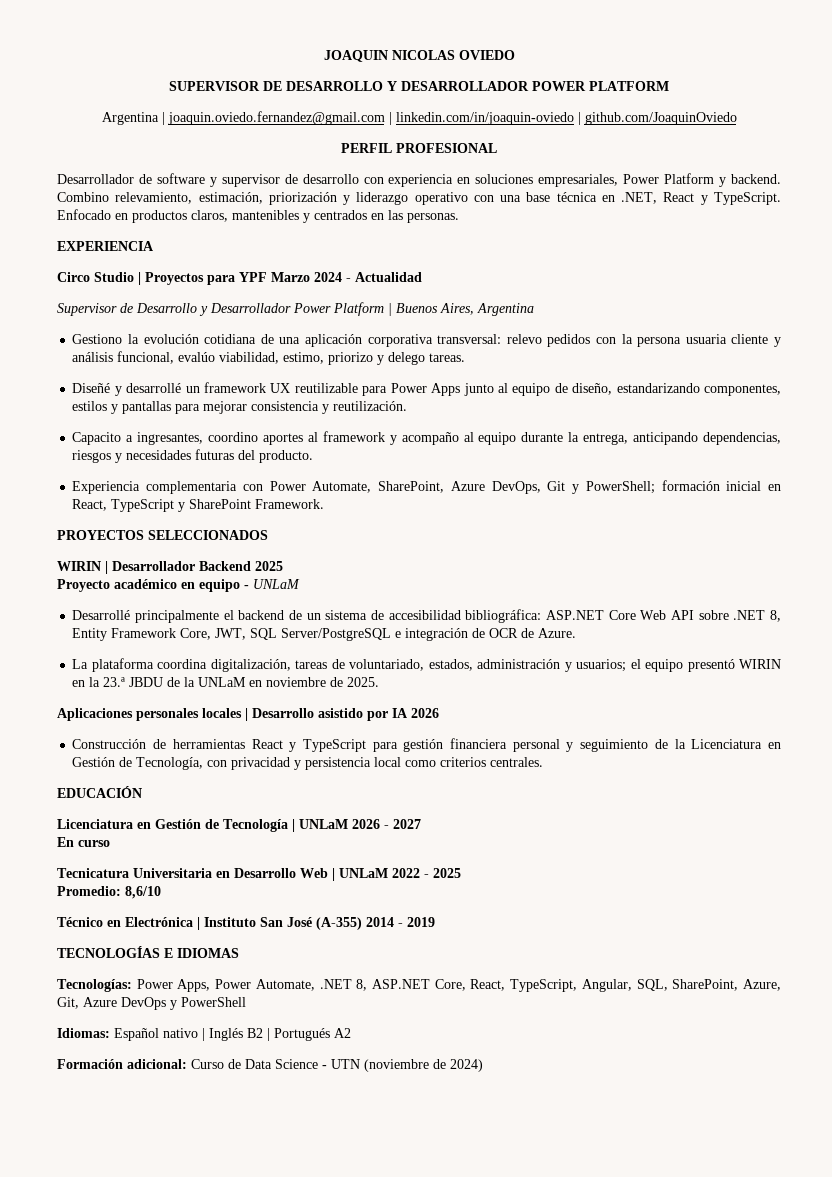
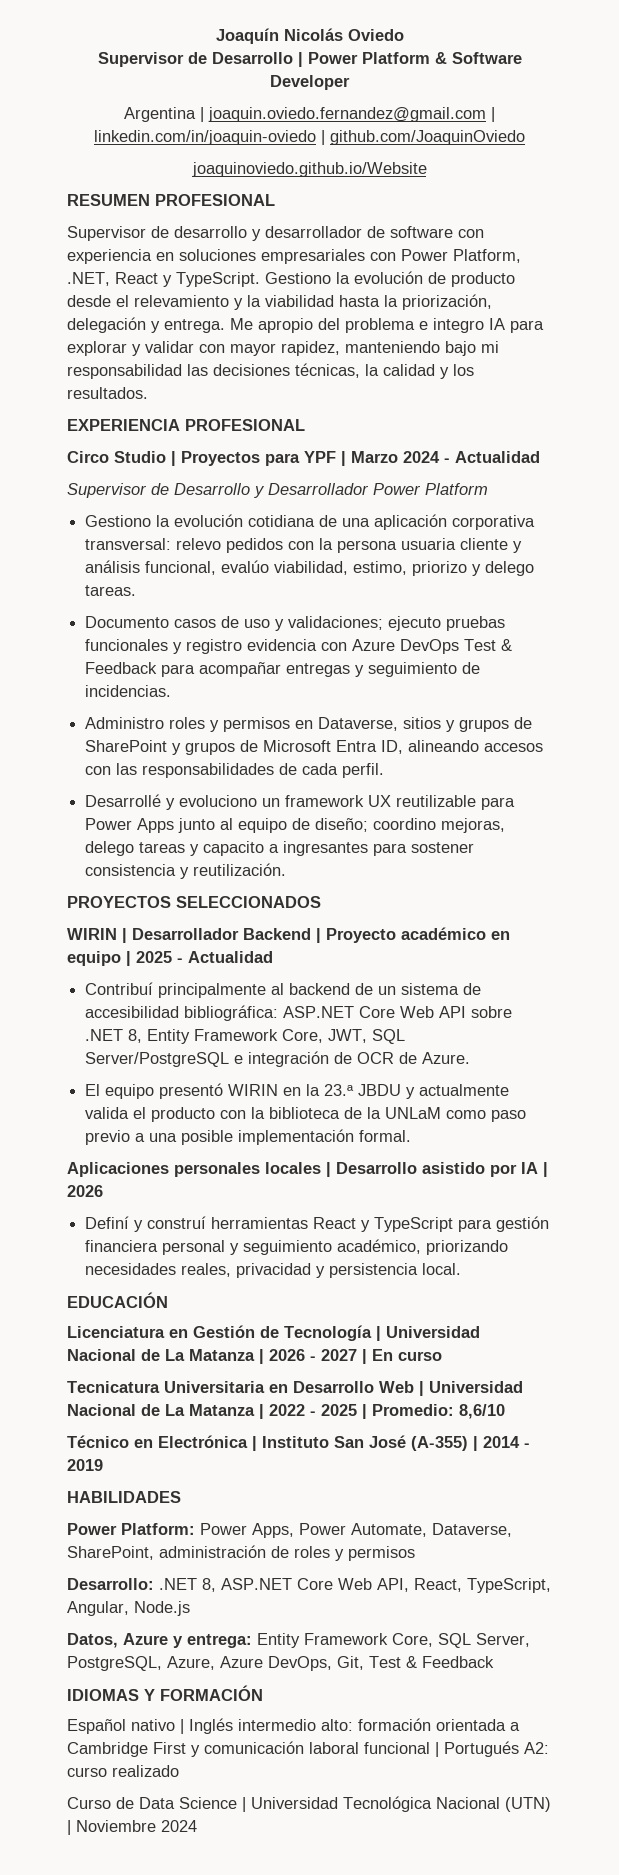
- JOAQUIN NICOLAS OVIEDO
- SUPERVISOR DE DESARROLLO Y DESARROLLADOR POWER PLATFORM
+ Joaquín Nicolás Oviedo
+ Supervisor de Desarrollo | Power Platform & Software Developer
- PERFIL PROFESIONAL
- Desarrollador de software y supervisor de desarrollo con experiencia en soluciones empresariales, Power Platform y backend. Combino relevamiento, estimación, priorización y liderazgo operativo con una base técnica en .NET, React y TypeScript. Enfocado en productos claros, mantenibles y centrados en las personas.
+ joaquinoviedo.github.io/Website
+ RESUMEN PROFESIONAL
+ Supervisor de desarrollo y desarrollador de software con experiencia en soluciones empresariales con Power Platform, .NET, React y TypeScript. Gestiono la evolución de producto desde el relevamiento y la viabilidad hasta la priorización, delegación y entrega. Me apropio del problema e integro IA para explorar y validar con mayor rapidez, manteniendo bajo mi responsabilidad las decisiones técnicas, la calidad y los resultados.
- EXPERIENCIA
+ EXPERIENCIA PROFESIONAL
- Circo Studio | Proyectos para YPF Marzo 2024 - Actualidad
+ Circo Studio | Proyectos para YPF | Marzo 2024 - Actualidad
- Supervisor de Desarrollo y Desarrollador Power Platform | Buenos Aires, Argentina
+ Supervisor de Desarrollo y Desarrollador Power Platform
- Diseñé y desarrollé un framework UX reutilizable para Power Apps junto al equipo de diseño, estandarizando componentes, estilos y pantallas para mejorar consistencia y reutilización.
- Capacito a ingresantes, coordino aportes al framework y acompaño al equipo durante la entrega, anticipando dependencias, riesgos y necesidades futuras del producto.
- Experiencia complementaria con Power Automate, SharePoint, Azure DevOps, Git y PowerShell; formación inicial en React, TypeScript y SharePoint Framework.
+ Documento casos de uso y validaciones; ejecuto pruebas funcionales y registro evidencia con Azure DevOps Test & Feedback para acompañar entregas y seguimiento de incidencias.
+ Administro roles y permisos en Dataverse, sitios y grupos de SharePoint y grupos de Microsoft Entra ID, alineando accesos con las responsabilidades de cada perfil.
+ Desarrollé y evoluciono un framework UX reutilizable para Power Apps junto al equipo de diseño; coordino mejoras, delego tareas y capacito a ingresantes para sostener consistencia y reutilización.
- WIRIN | Desarrollador Backend 2025
- Proyecto académico en equipo - UNLaM
- Desarrollé principalmente el backend de un sistema de accesibilidad bibliográfica: ASP.NET Core Web API sobre .NET 8, Entity Framework Core, JWT, SQL Server/PostgreSQL e integración de OCR de Azure.
+ WIRIN | Desarrollador Backend | Proyecto académico en equipo | 2025 - Actualidad
+ Contribuí principalmente al backend de un sistema de accesibilidad bibliográfica: ASP.NET Core Web API sobre .NET 8, Entity Framework Core, JWT, SQL Server/PostgreSQL e integración de OCR de Azure.
- La plataforma coordina digitalización, tareas de voluntariado, estados, administración y usuarios; el equipo presentó WIRIN en la 23.ª JBDU de la UNLaM en noviembre de 2025.
+ El equipo presentó WIRIN en la 23.ª JBDU y actualmente valida el producto con la biblioteca de la UNLaM como paso previo a una posible implementación formal.
- Aplicaciones personales locales | Desarrollo asistido por IA 2026
+ Aplicaciones personales locales | Desarrollo asistido por IA | 2026
- Construcción de herramientas React y TypeScript para gestión financiera personal y seguimiento de la Licenciatura en Gestión de Tecnología, con privacidad y persistencia local como criterios centrales.
+ Definí y construí herramientas React y TypeScript para gestión financiera personal y seguimiento académico, priorizando necesidades reales, privacidad y persistencia local.
- Licenciatura en Gestión de Tecnología | UNLaM 2026 - 2027
- En curso
+ Licenciatura en Gestión de Tecnología | Universidad Nacional de La Matanza | 2026 - 2027 | En curso
- Tecnicatura Universitaria en Desarrollo Web | UNLaM 2022 - 2025
- Promedio: 8,6/10
+ Tecnicatura Universitaria en Desarrollo Web | Universidad Nacional de La Matanza | 2022 - 2025 | Promedio: 8,6/10
- Técnico en Electrónica | Instituto San José (A-355) 2014 - 2019
+ Técnico en Electrónica | Instituto San José (A-355) | 2014 - 2019
- TECNOLOGÍAS E IDIOMAS
- Tecnologías: Power Apps, Power Automate, .NET 8, ASP.NET Core, React, TypeScript, Angular, SQL, SharePoint, Azure, Git, Azure DevOps y PowerShell
- Idiomas: Español nativo | Inglés B2 | Portugués A2
- Formación adicional: Curso de Data Science - UTN (noviembre de 2024)
+ HABILIDADES
+ Power Platform: Power Apps, Power Automate, Dataverse, SharePoint, administración de roles y permisos
+ Desarrollo: .NET 8, ASP.NET Core Web API, React, TypeScript, Angular, Node.js
+ Datos, Azure y entrega: Entity Framework Core, SQL Server, PostgreSQL, Azure, Azure DevOps, Git, Test & Feedback
+ IDIOMAS Y FORMACIÓN
+ Español nativo | Inglés intermedio alto: formación orientada a Cambridge First y comunicación laboral funcional | Portugués A2: curso realizado
+ Curso de Data Science | Universidad Tecnológica Nacional (UTN) | Noviembre 2024

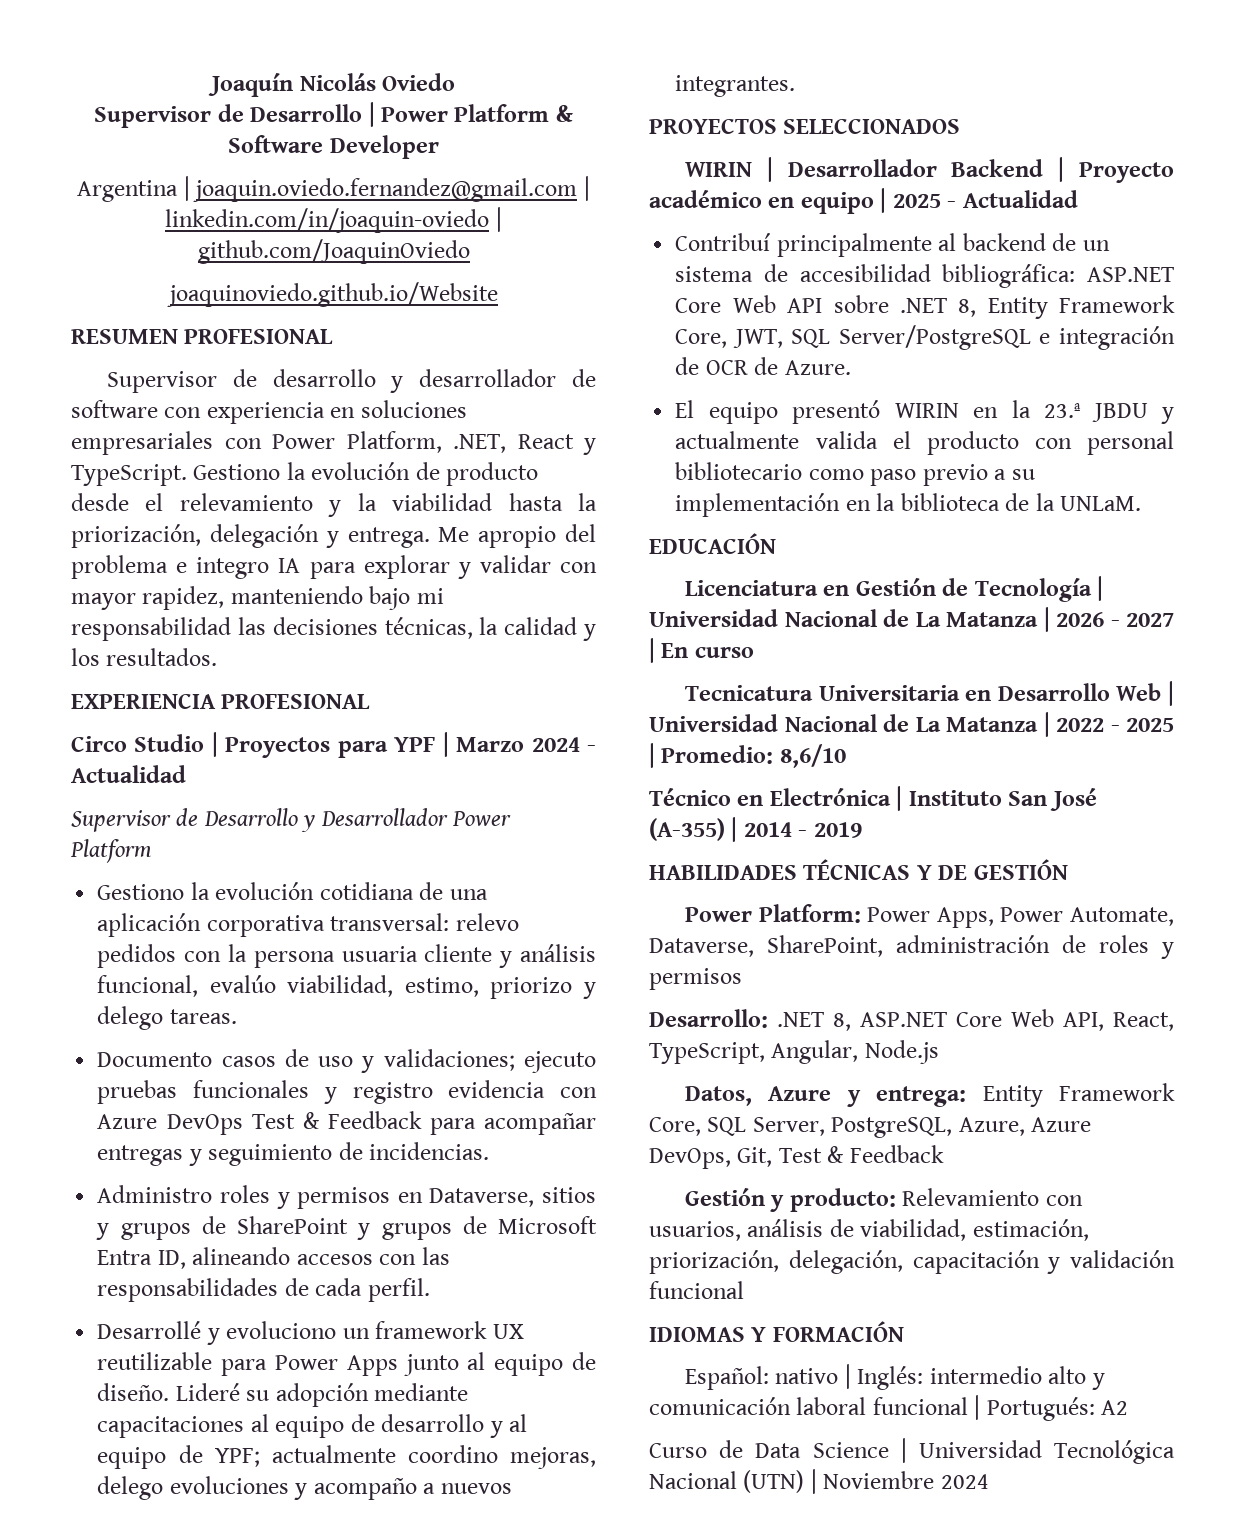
- Desarrollé y evoluciono un framework UX reutilizable para Power Apps junto al equipo de diseño; coordino mejoras, delego tareas y capacito a ingresantes para sostener consistencia y reutilización.
+ Desarrollé y evoluciono un framework UX reutilizable para Power Apps junto al equipo de diseño. Lideré su adopción mediante capacitaciones al equipo de desarrollo y al equipo de YPF; actualmente coordino mejoras, delego evoluciones y acompaño a nuevos integrantes.
- El equipo presentó WIRIN en la 23.ª JBDU y actualmente valida el producto con la biblioteca de la UNLaM como paso previo a una posible implementación formal.
- Aplicaciones personales locales | Desarrollo asistido por IA | 2026
- Definí y construí herramientas React y TypeScript para gestión financiera personal y seguimiento académico, priorizando necesidades reales, privacidad y persistencia local.
+ El equipo presentó WIRIN en la 23.ª JBDU y actualmente valida el producto con personal bibliotecario como paso previo a su implementación en la biblioteca de la UNLaM.
- HABILIDADES
+ HABILIDADES TÉCNICAS Y DE GESTIÓN
+ Gestión y producto: Relevamiento con usuarios, análisis de viabilidad, estimación, priorización, delegación, capacitación y validación funcional
- Español nativo | Inglés intermedio alto: formación orientada a Cambridge First y comunicación laboral funcional | Portugués A2: curso realizado
+ Español: nativo | Inglés: intermedio alto y comunicación laboral funcional | Portugués: A2

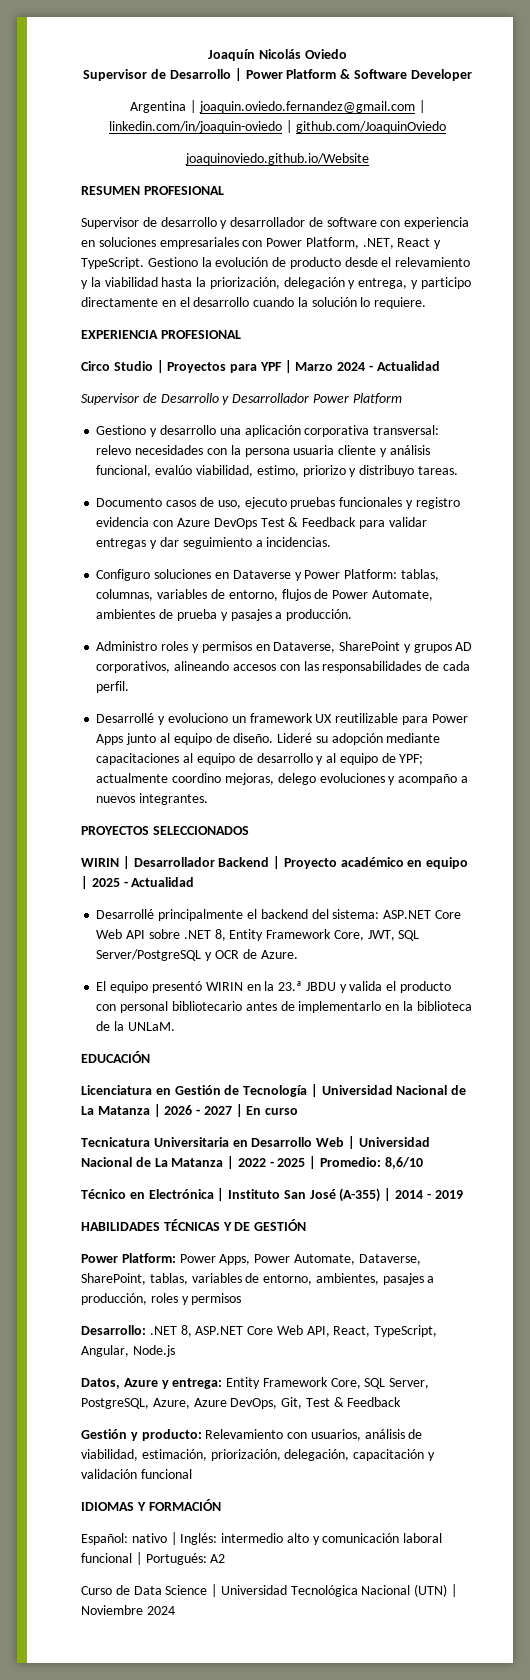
- Gestiono la evolución de producto desde el relevamiento y la viabilidad hasta la priorización, delegación y entrega. Me apropio del problema e integro IA para explorar y validar con mayor rapidez, manteniendo bajo mi responsabilidad las decisiones técnicas, la calidad y los resultados.
+ Gestiono la evolución de producto desde el relevamiento y la viabilidad hasta la priorización, delegación y entrega, y participo directamente en el desarrollo cuando la solución lo requiere.
- Gestiono la evolución cotidiana de una aplicación corporativa transversal: relevo pedidos con la persona usuaria cliente y análisis funcional, evalúo viabilidad, estimo, priorizo y delego tareas.
+ Gestiono y desarrollo una aplicación corporativa transversal: relevo necesidades con la persona usuaria cliente y análisis funcional, evalúo viabilidad, estimo, priorizo y distribuyo tareas.
- Documento casos de uso y validaciones; ejecuto pruebas funcionales y registro evidencia con Azure DevOps Test & Feedback para acompañar entregas y seguimiento de incidencias.
+ Documento casos de uso, ejecuto pruebas funcionales y registro evidencia con Azure DevOps Test & Feedback para validar entregas y dar seguimiento a incidencias.
+ Configuro soluciones en Dataverse y Power Platform: tablas, columnas, variables de entorno, flujos de Power Automate, ambientes de prueba y pasajes a producción.
- Administro roles y permisos en Dataverse, sitios y grupos de SharePoint y grupos de Microsoft Entra ID, alineando accesos con las responsabilidades de cada perfil.
+ Administro roles y permisos en Dataverse, SharePoint y grupos AD corporativos, alineando accesos con las responsabilidades de cada perfil.
- Contribuí principalmente al backend de un sistema de accesibilidad bibliográfica: ASP.NET Core Web API sobre .NET 8, Entity Framework Core, JWT, SQL Server/PostgreSQL e integración de OCR de Azure.
+ Desarrollé principalmente el backend del sistema: ASP.NET Core Web API sobre .NET 8, Entity Framework Core, JWT, SQL Server/PostgreSQL y OCR de Azure.
- El equipo presentó WIRIN en la 23.ª JBDU y actualmente valida el producto con personal bibliotecario como paso previo a su implementación en la biblioteca de la UNLaM.
+ El equipo presentó WIRIN en la 23.ª JBDU y valida el producto con personal bibliotecario antes de implementarlo en la biblioteca de la UNLaM.
- Power Platform: Power Apps, Power Automate, Dataverse, SharePoint, administración de roles y permisos
+ Power Platform: Power Apps, Power Automate, Dataverse, SharePoint, tablas, variables de entorno, ambientes, pasajes a producción, roles y permisos

